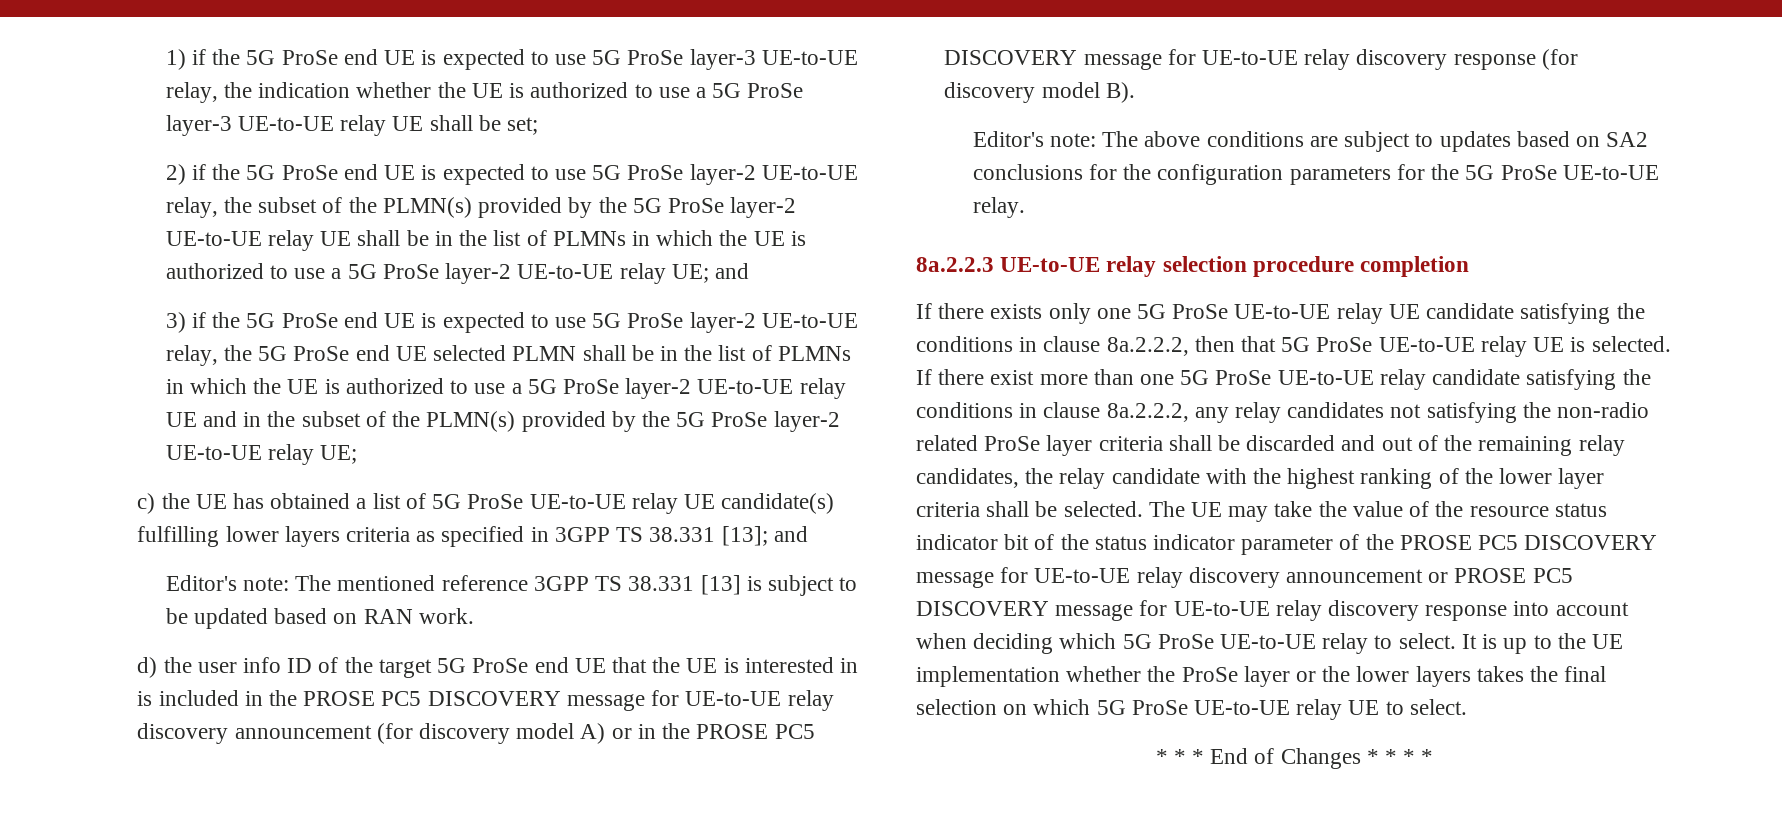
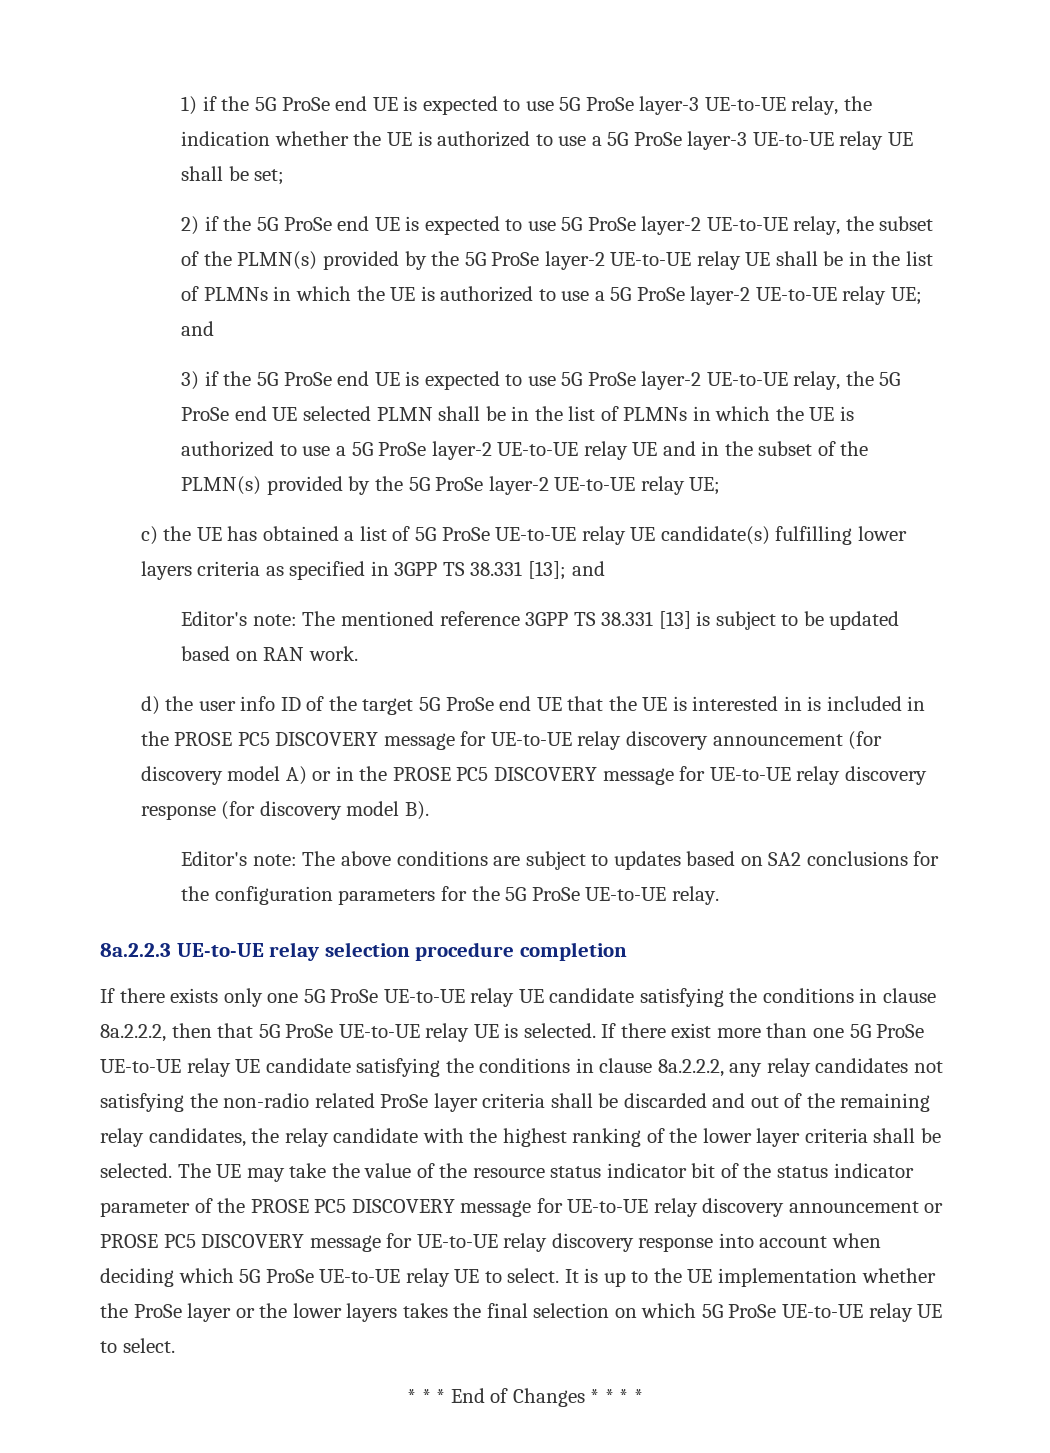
- If there exist more than one 5G ProSe UE-to-UE relay candidate satisfying the conditions in clause 8a.2.2.2, any relay candidates not satisfying the non-radio related ProSe layer criteria shall be discarded and out of the remaining relay candidates, the relay candidate with the highest ranking of the lower layer criteria shall be selected.
+ If there exist more than one 5G ProSe UE-to-UE relay UE candidate satisfying the conditions in clause 8a.2.2.2, any relay candidates not satisfying the non-radio related ProSe layer criteria shall be discarded and out of the remaining relay candidates, the relay candidate with the highest ranking of the lower layer criteria shall be selected.
- The UE may take the value of the resource status indicator bit of the status indicator parameter of the PROSE PC5 DISCOVERY message for UE-to-UE relay discovery announcement or PROSE PC5 DISCOVERY message for UE-to-UE relay discovery response into account when deciding which 5G ProSe UE-to-UE relay to select.
+ The UE may take the value of the resource status indicator bit of the status indicator parameter of the PROSE PC5 DISCOVERY message for UE-to-UE relay discovery announcement or PROSE PC5 DISCOVERY message for UE-to-UE relay discovery response into account when deciding which 5G ProSe UE-to-UE relay UE to select.

